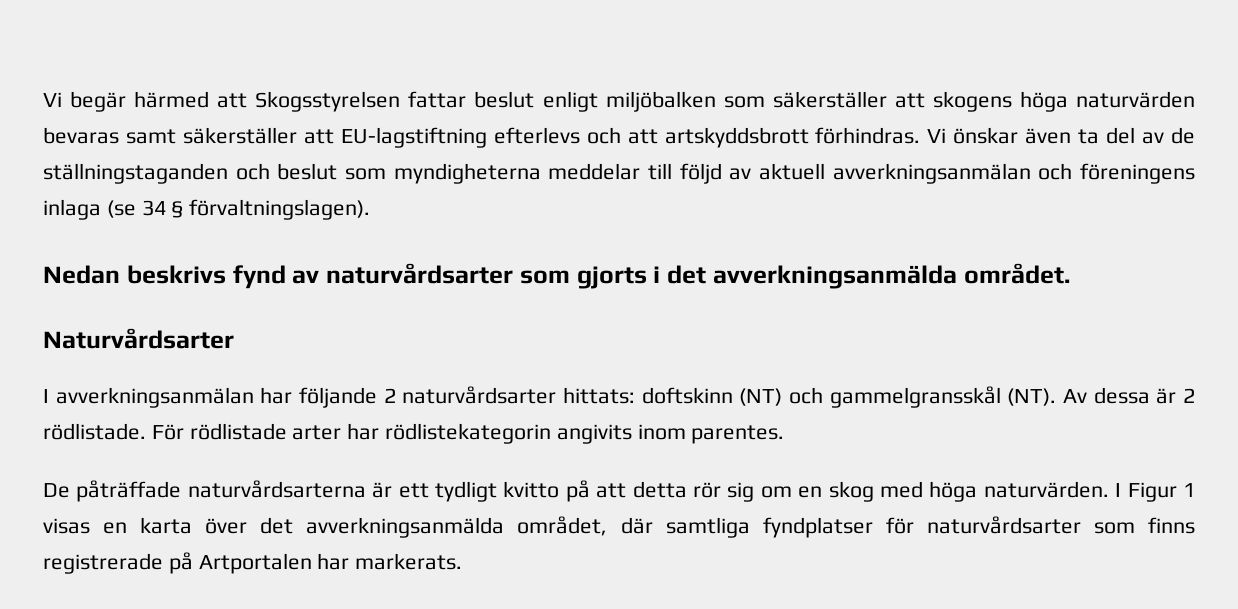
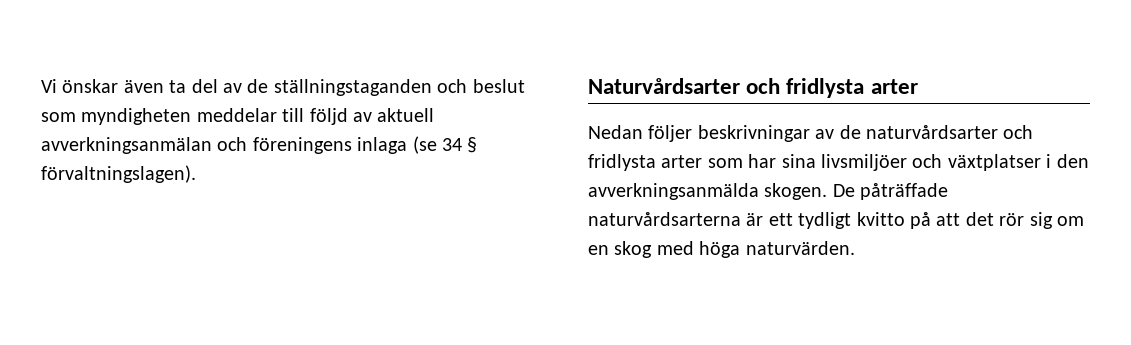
- Vi begär härmed att Skogsstyrelsen fattar beslut enligt miljöbalken som säkerställer att skogens höga naturvärden bevaras samt säkerställer att EU-lagstiftning efterlevs och att artskyddsbrott förhindras. Vi önskar även ta del av de ställningstaganden och beslut som myndigheterna meddelar till följd av aktuell avverkningsanmälan och föreningens inlaga (se 34 § förvaltningslagen).
+ Vi önskar även ta del av de ställningstaganden och beslut som myndigheten meddelar till följd av aktuell avverkningsanmälan och föreningens inlaga (se 34 § förvaltningslagen).
- Nedan beskrivs fynd av naturvårdsarter som gjorts i det avverkningsanmälda området.
- Naturvårdsarter
- I avverkningsanmälan har följande 2 naturvårdsarter hittats: doftskinn (NT) och gammelgransskål (NT). Av dessa är 2 rödlistade. För rödlistade arter har rödlistekategorin angivits inom parentes.
- De påträffade naturvårdsarterna är ett tydligt kvitto på att detta rör sig om en skog med höga naturvärden. I Figur 1 visas en karta över det avverkningsanmälda området, där samtliga fyndplatser för naturvårdsarter som finns registrerade på Artportalen har markerats.
+ Naturvårdsarter och fridlysta arter
+ Nedan följer beskrivningar av de naturvårdsarter och fridlysta arter som har sina livsmiljöer och växtplatser i den avverkningsanmälda skogen. De påträffade naturvårdsarterna är ett tydligt kvitto på att det rör sig om en skog med höga naturvärden.

